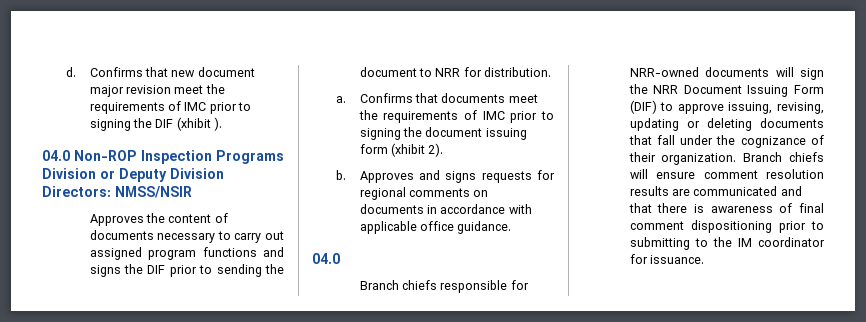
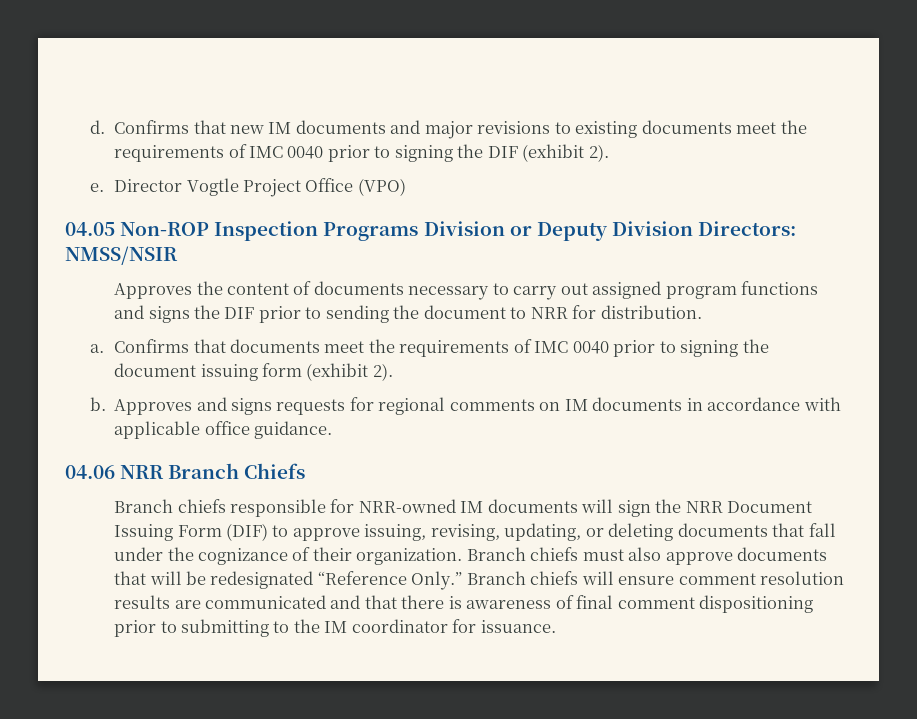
- Confirms that new document major revision meet the requirements of IMC prior to signing the DIF (xhibit ).
- 04.0 Non-ROP Inspection Programs Division or Deputy Division Directors: NMSS/NSIR
+ Confirms that new IM documents and major revisions to existing documents meet the requirements of IMC 0040 prior to signing the DIF (exhibit 2).
+ e. Director Vogtle Project Office (VPO)
+ 04.05 Non-ROP Inspection Programs Division or Deputy Division Directors: NMSS/NSIR
- Confirms that documents meet the requirements of IMC prior to signing the document issuing form (xhibit 2).
+ Confirms that documents meet the requirements of IMC 0040 prior to signing the document issuing form (exhibit 2).
- Approves and signs requests for regional comments on documents in accordance with applicable office guidance.
- 04.0
+ Approves and signs requests for regional comments on IM documents in accordance with applicable office guidance.
+ 04.06 NRR Branch Chiefs
- Branch chiefs responsible for NRR-owned documents will sign the NRR Document Issuing Form (DIF) to approve issuing, revising, updating or deleting documents that fall under the cognizance of their organization.
+ Branch chiefs responsible for NRR-owned IM documents will sign the NRR Document Issuing Form (DIF) to approve issuing, revising, updating, or deleting documents that fall under the cognizance of their organization.
- Branch chiefs will ensure comment resolution results are communicated and that there is awareness of final comment dispositioning prior to submitting to the IM coordinator for issuance.
+ Branch chiefs must also approve documents that will be redesignated “Reference Only.” Branch chiefs will ensure comment resolution results are communicated and that there is awareness of final comment dispositioning prior to submitting to the IM coordinator for issuance.

